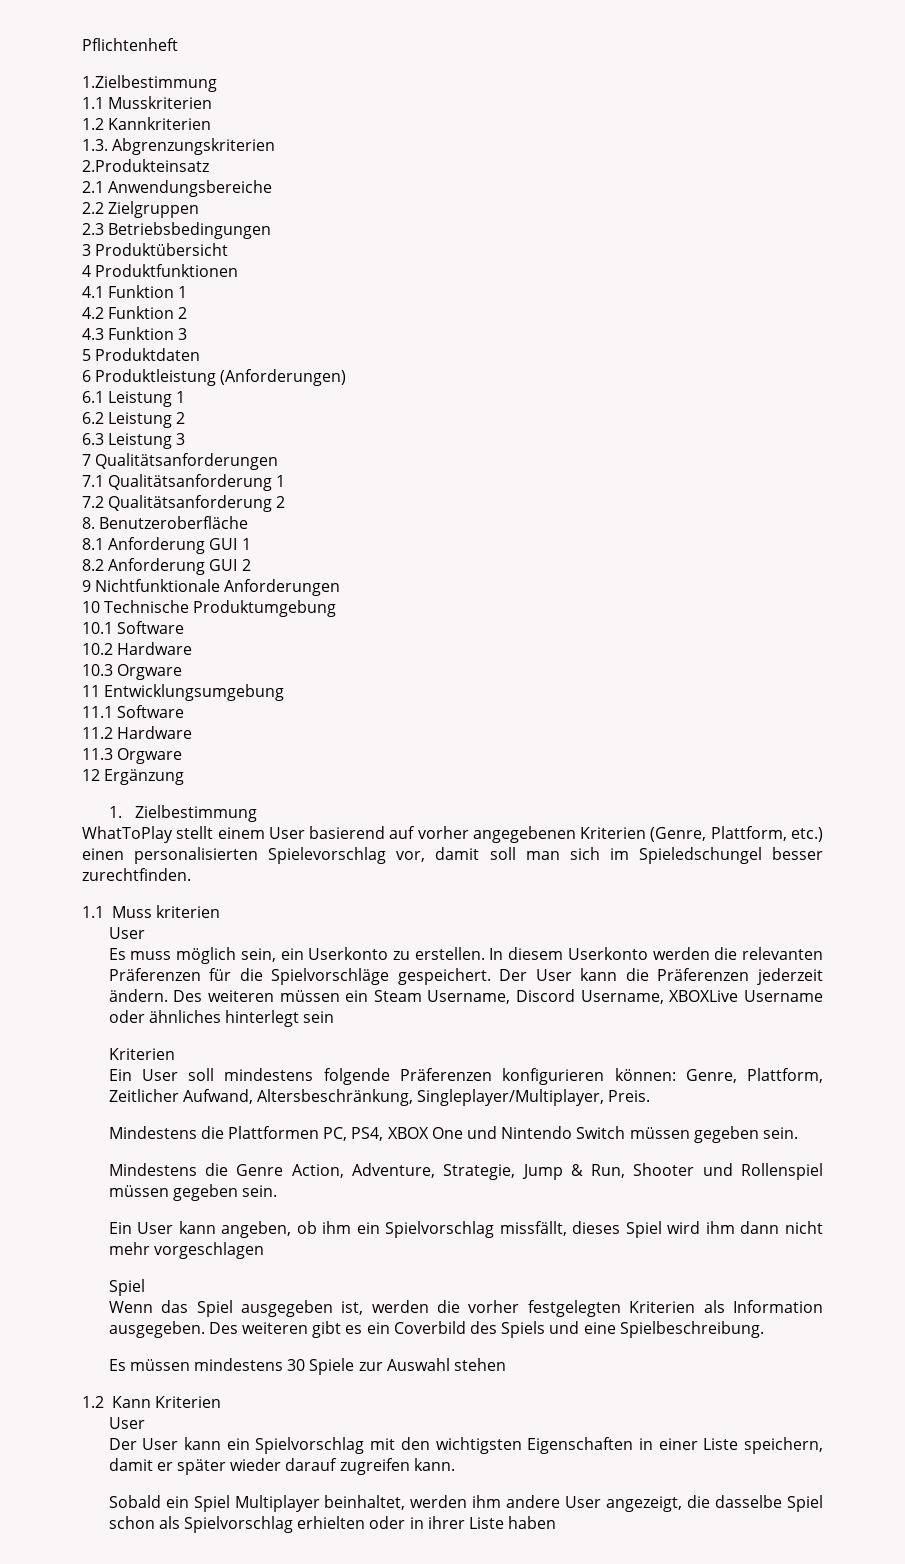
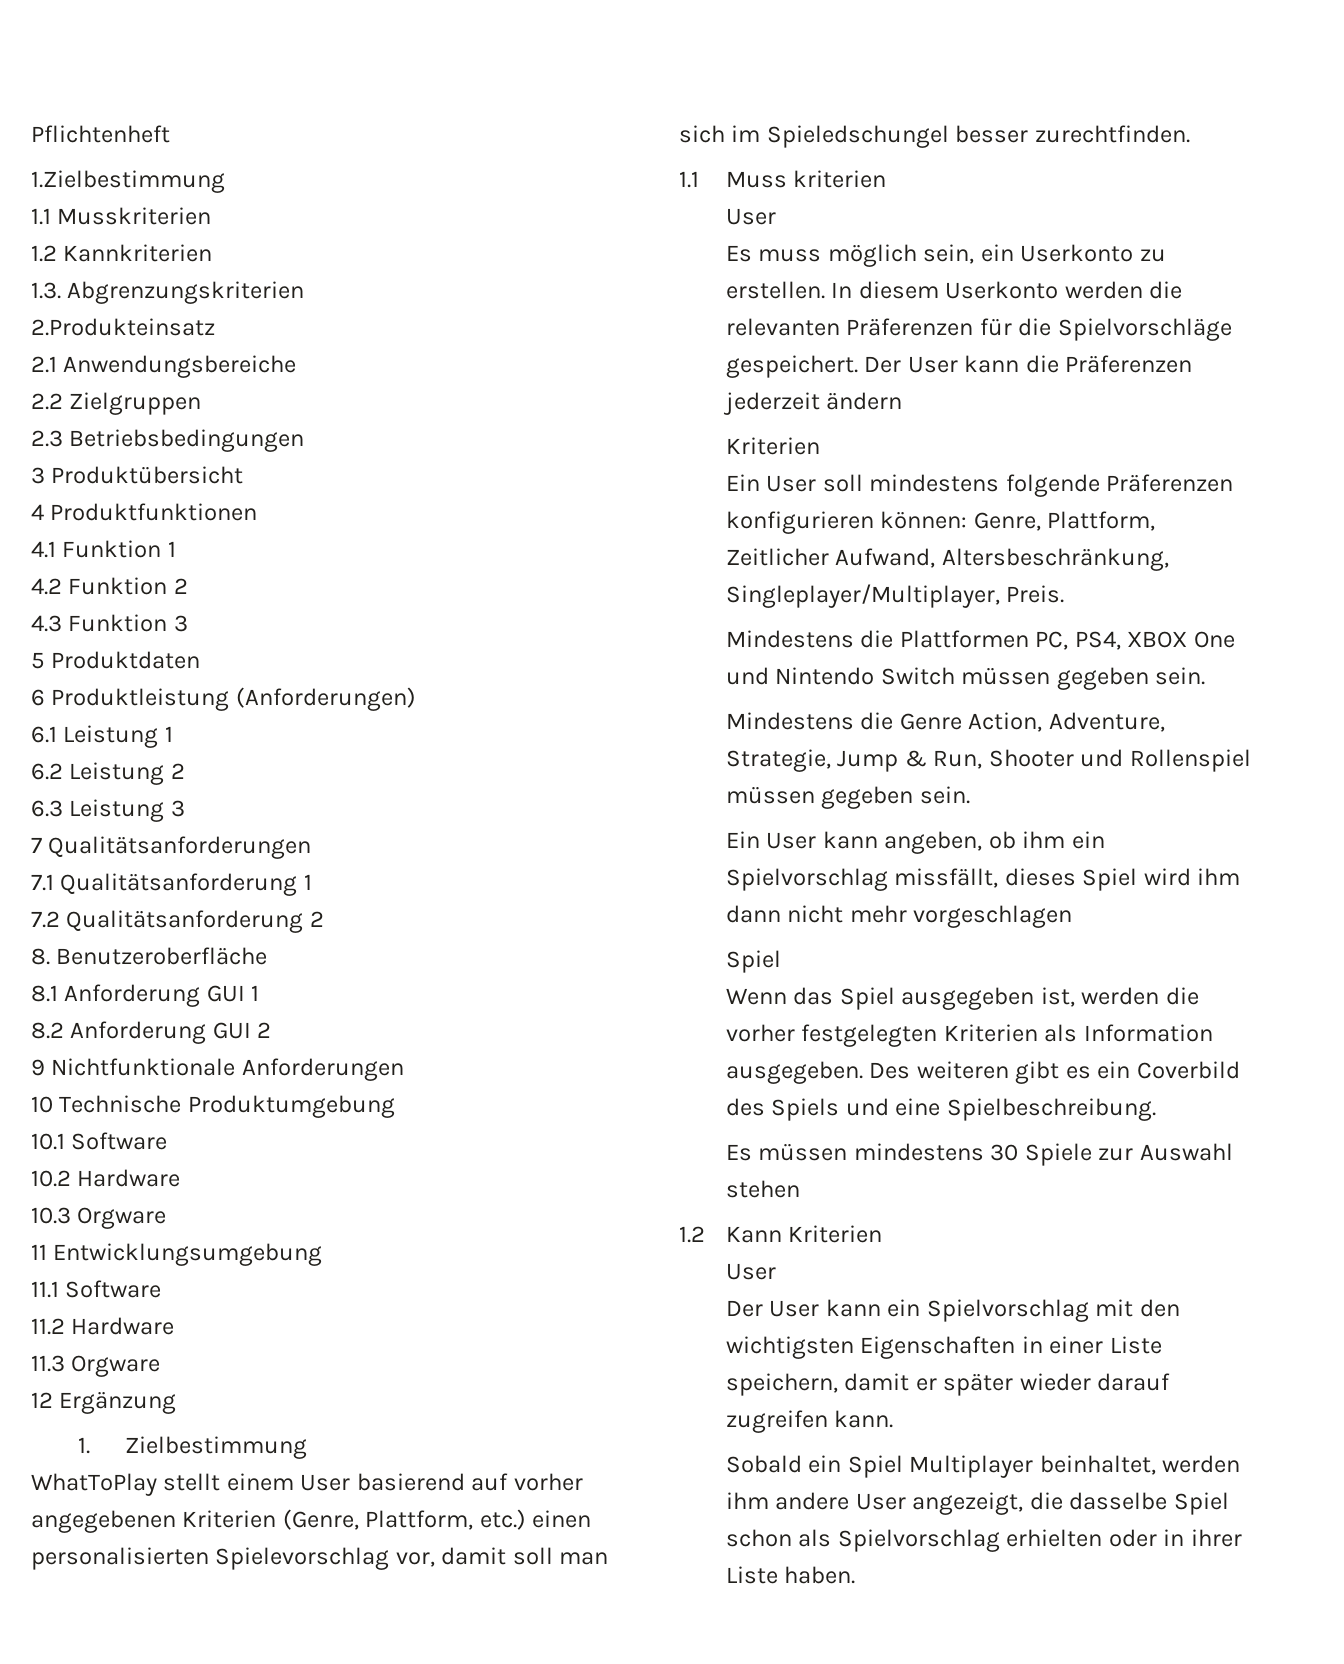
- Der User kann die Präferenzen jederzeit ändern. Des weiteren müssen ein Steam Username, Discord Username, XBOXLive Username oder ähnliches hinterlegt sein
+ Der User kann die Präferenzen jederzeit ändern
- Sobald ein Spiel Multiplayer beinhaltet, werden ihm andere User angezeigt, die dasselbe Spiel schon als Spielvorschlag erhielten oder in ihrer Liste haben
+ Sobald ein Spiel Multiplayer beinhaltet, werden ihm andere User angezeigt, die dasselbe Spiel schon als Spielvorschlag erhielten oder in ihrer Liste haben.

